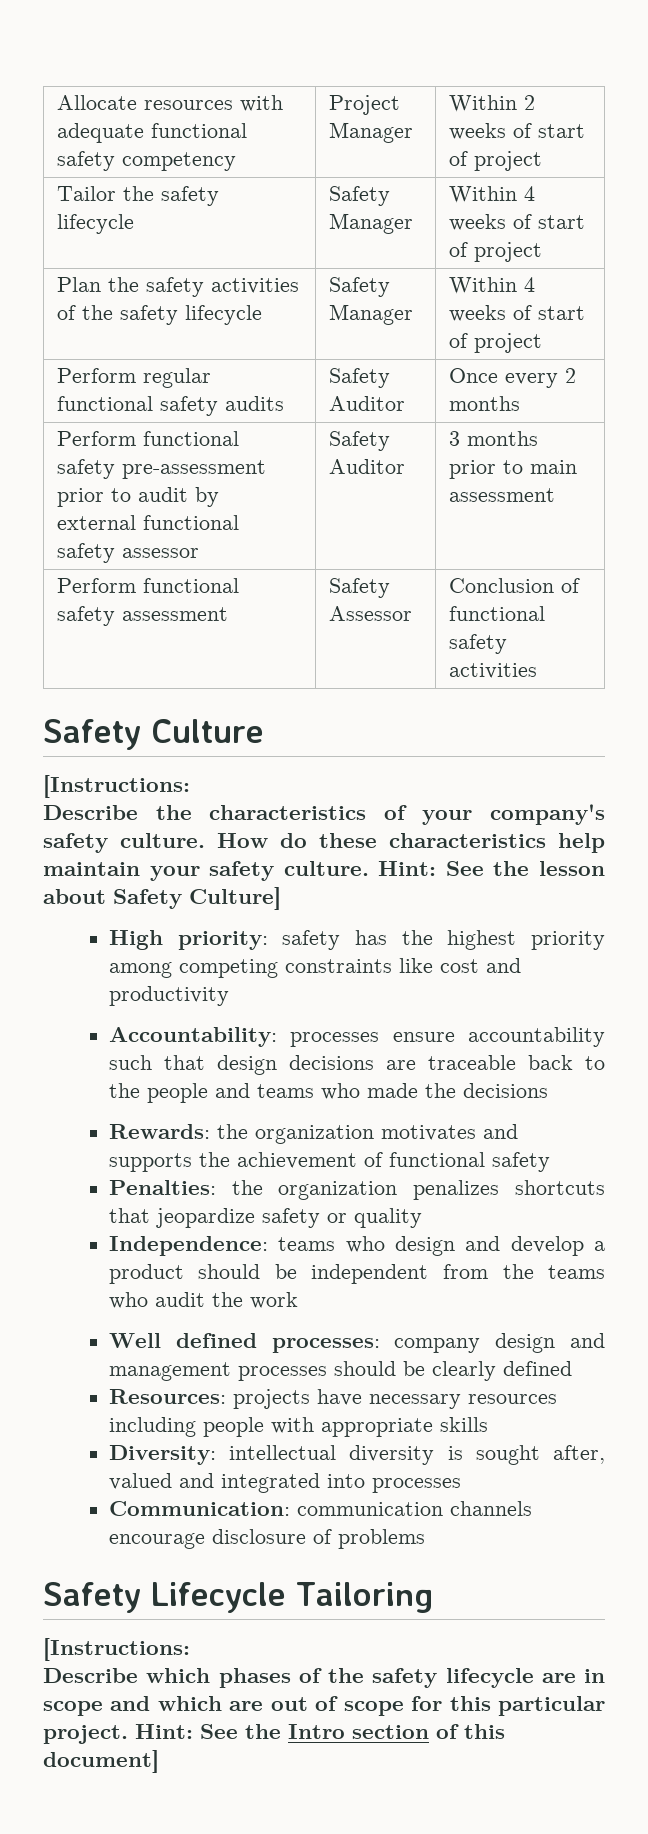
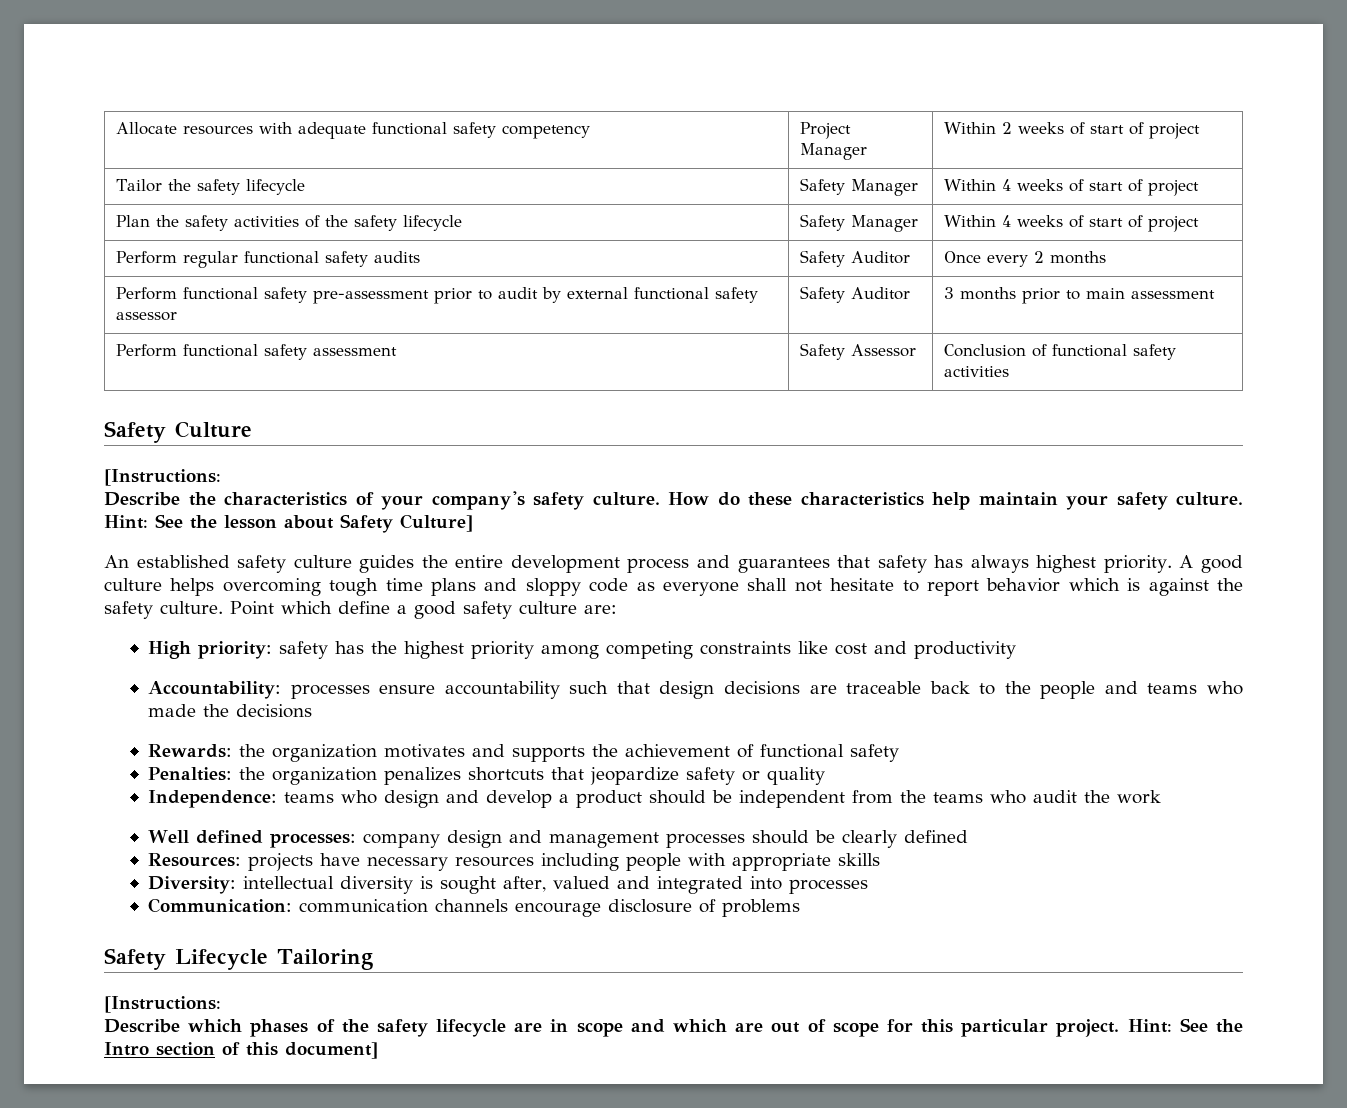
+ An established safety culture guides the entire development process and guarantees that safety has always highest priority. A good culture helps overcoming tough time plans and sloppy code as everyone shall not hesitate to report behavior which is against the safety culture. Point which define a good safety culture are:

